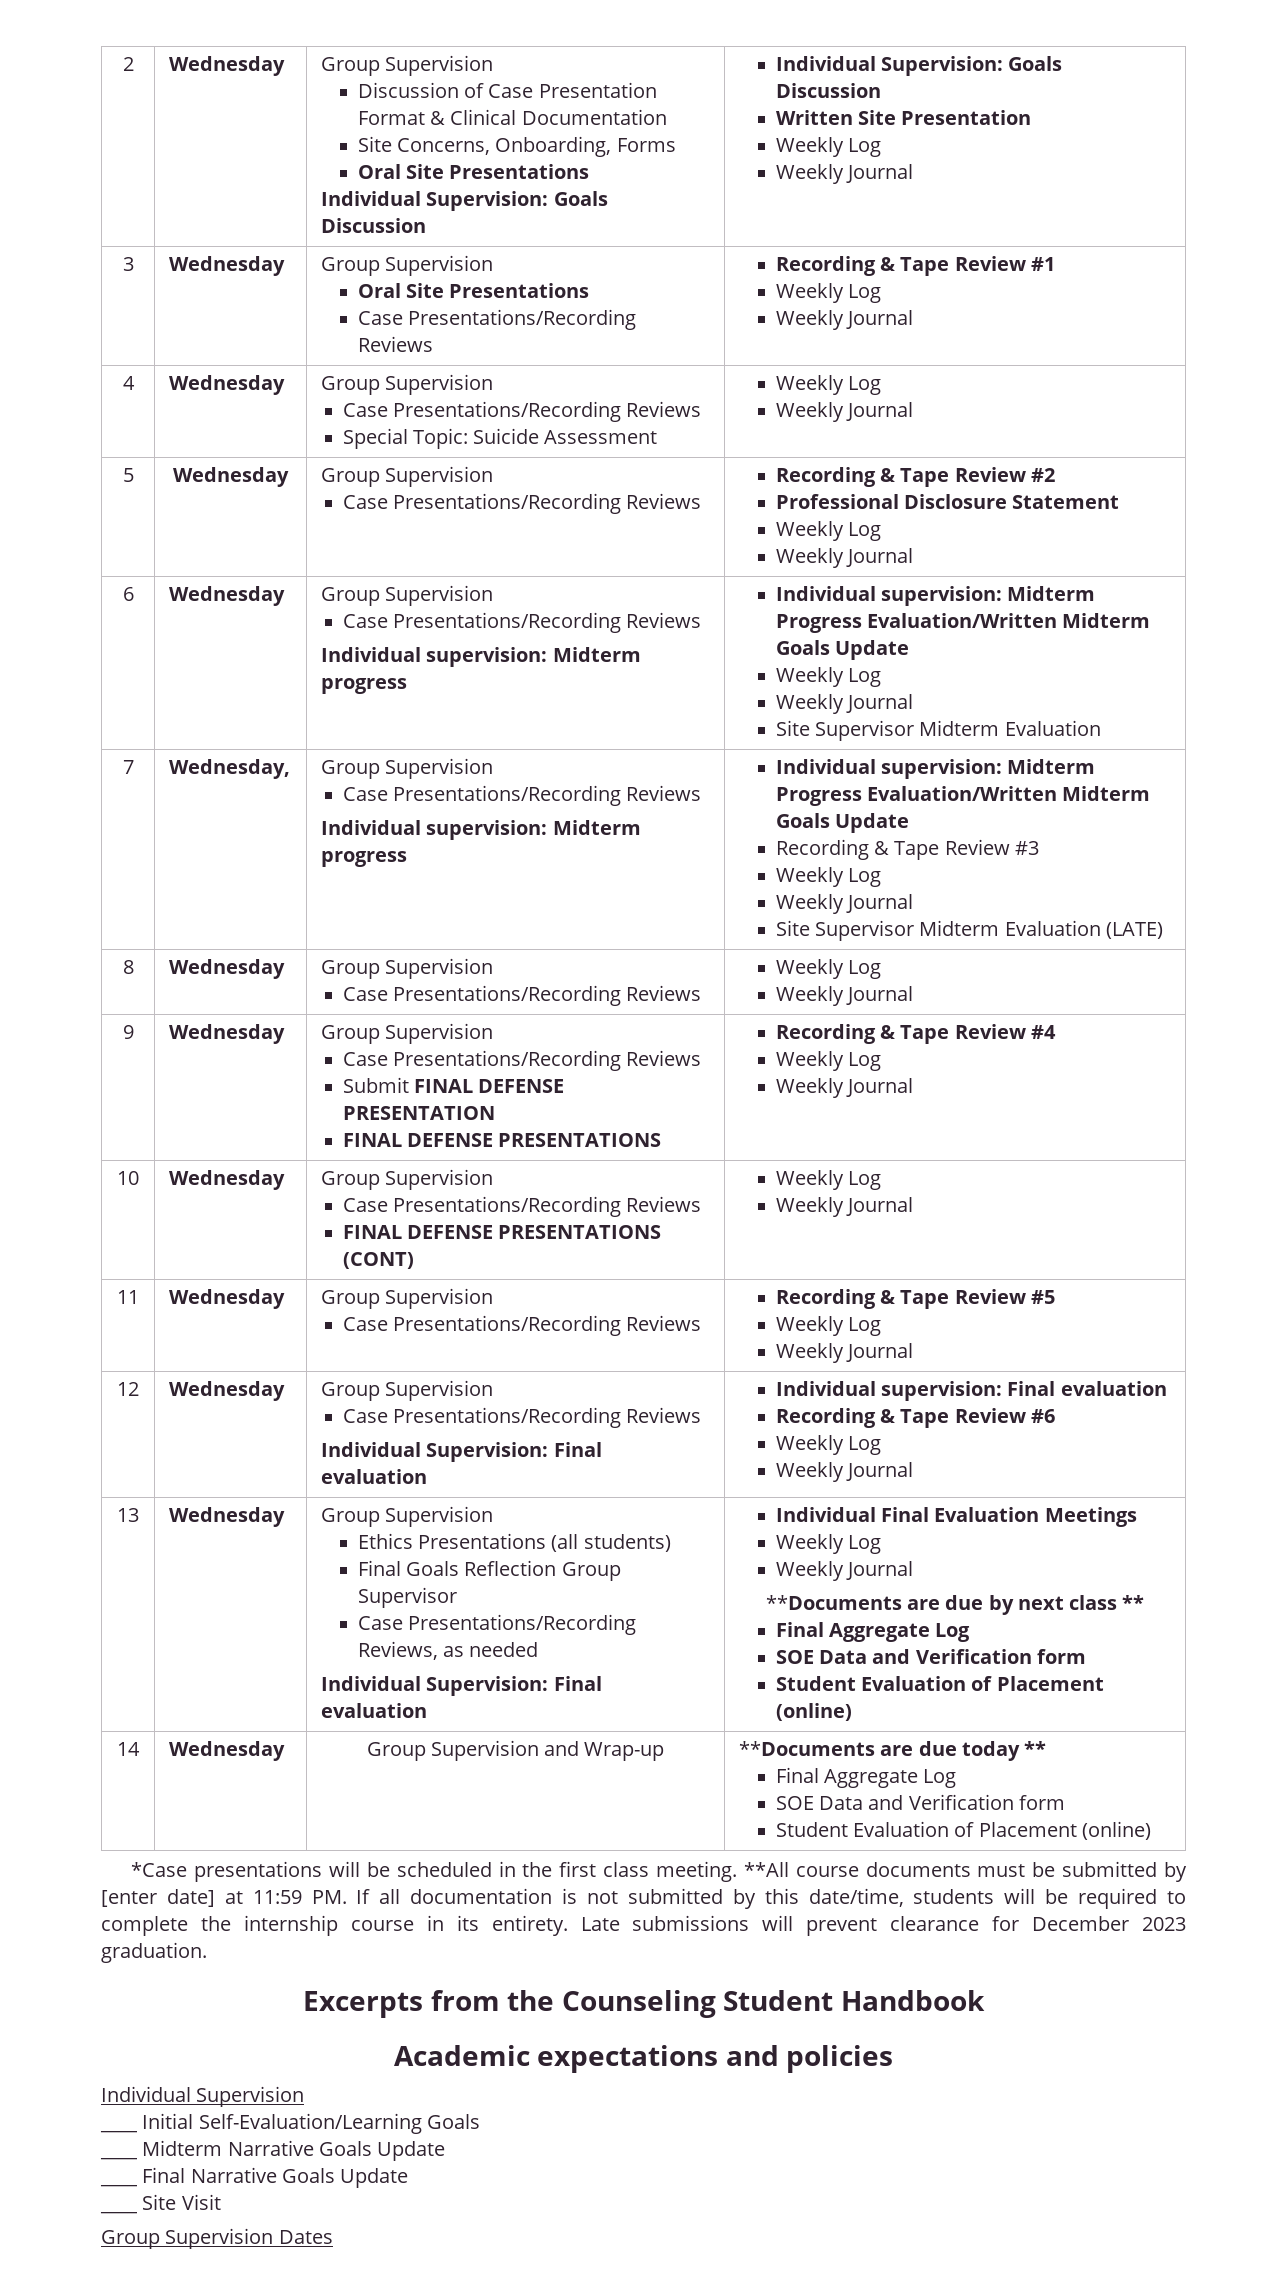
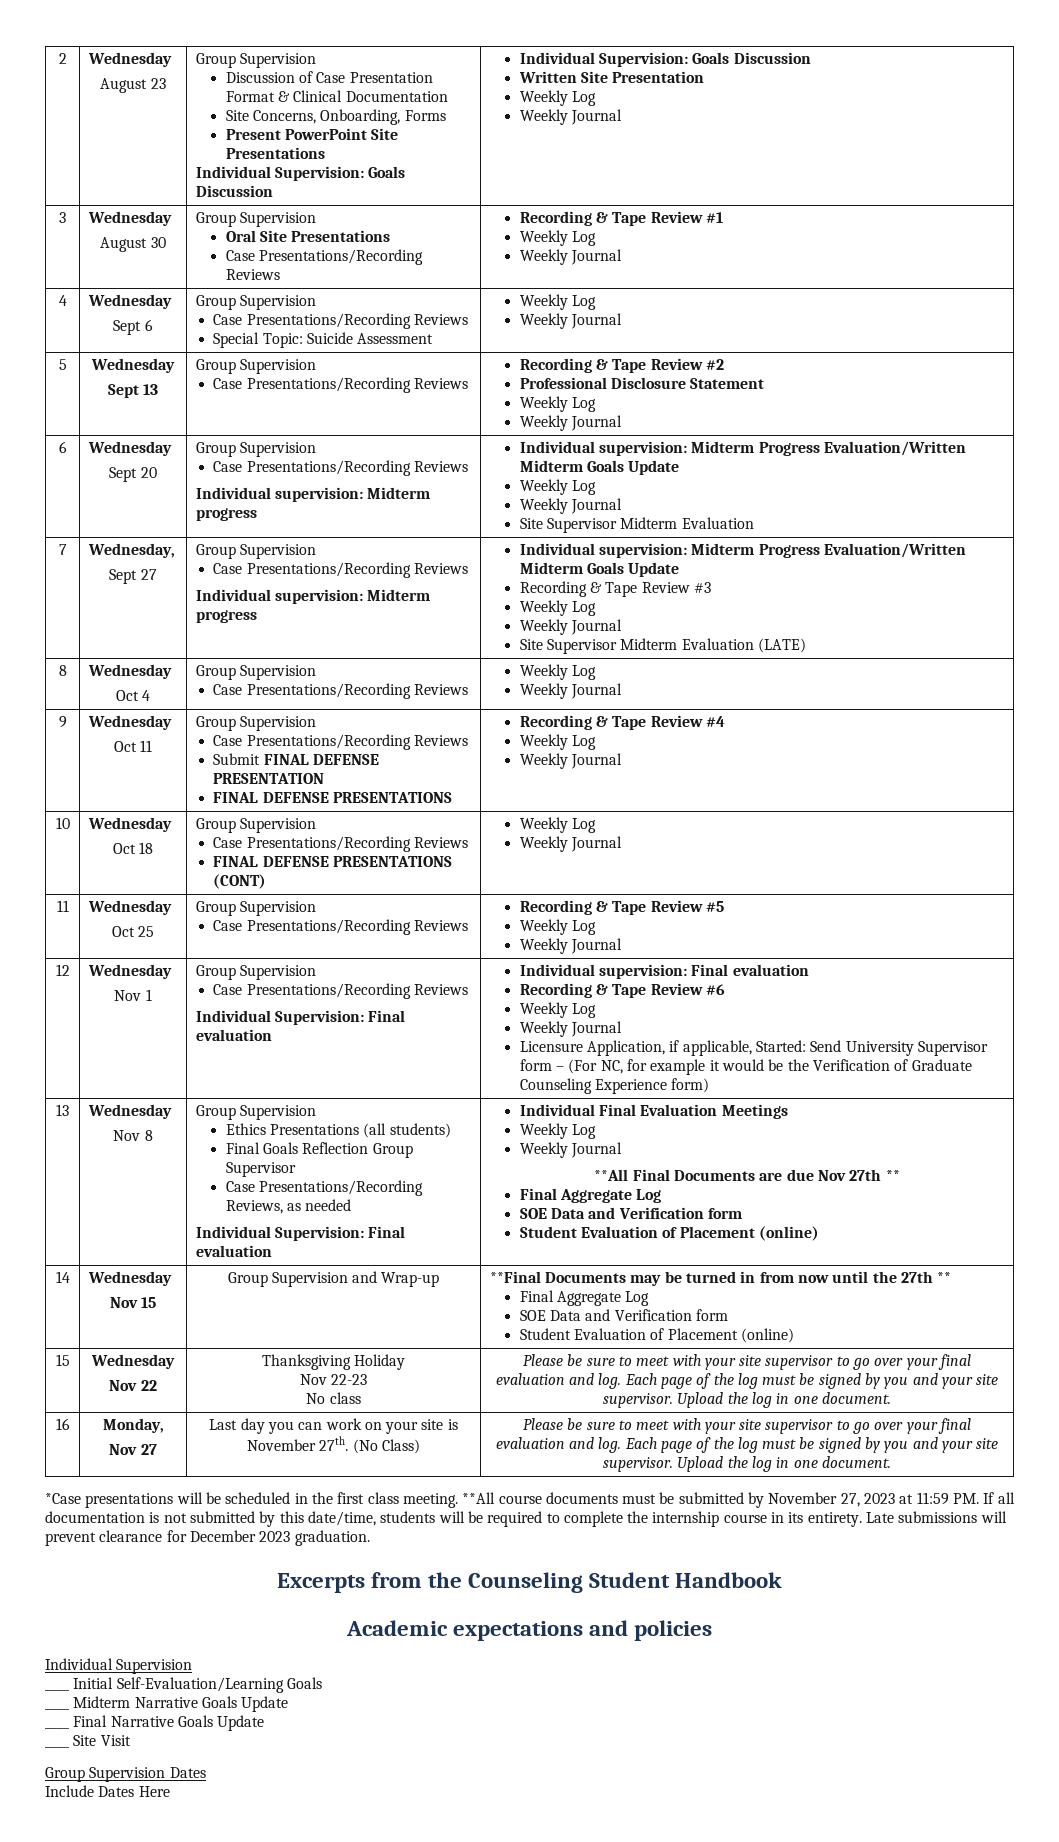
- 2 | Wednesday | Group Supervision
+ 2 | Wednesday
+ August 23 | Group Supervision
  Discussion of Case Presentation Format & Clinical Documentation
  Site Concerns, Onboarding, Forms
- Oral Site Presentations
+ Present PowerPoint Site Presentations
- 3 | Wednesday | Group Supervision
+ 3 | Wednesday
+ August 30 | Group Supervision
- 4 | Wednesday | Group Supervision
+ 4 | Wednesday
+ Sept 6 | Group Supervision
- 5 | Wednesday | Group Supervision
+ 5 | Wednesday
+ Sept 13 | Group Supervision
- 6 | Wednesday | Group Supervision
+ 6 | Wednesday
+ Sept 20 | Group Supervision
- 7 | Wednesday, | Group Supervision
+ 7 | Wednesday,
+ Sept 27 | Group Supervision
- 8 | Wednesday | Group Supervision
+ 8 | Wednesday
+ Oct 4 | Group Supervision
- 9 | Wednesday | Group Supervision
+ 9 | Wednesday
+ Oct 11 | Group Supervision
- 10 | Wednesday | Group Supervision
+ 10 | Wednesday
+ Oct 18 | Group Supervision
- 11 | Wednesday | Group Supervision
+ 11 | Wednesday
+ Oct 25 | Group Supervision
+ Nov 1
+ Licensure Application, if applicable, Started: Send University Supervisor form – (For NC, for example it would be the Verification of Graduate Counseling Experience form)
+ Nov 8
- **Documents are due by next class **
+ **All Final Documents are due Nov 27th **
- 14 | Wednesday | Group Supervision and Wrap-up | **Documents are due today **
+ 14 | Wednesday
+ Nov 15 | Group Supervision and Wrap-up | **Final Documents may be turned in from now until the 27th **
+ 15 | Wednesday
+ Nov 22 | Thanksgiving Holiday
+ Nov 22-23
+ No class | Please be sure to meet with your site supervisor to go over your final evaluation and log. Each page of the log must be signed by you and your site supervisor. Upload the log in one document.
+ 16 | Monday,
+ Nov 27 | Last day you can work on your site is November 27th. (No Class) | Please be sure to meet with your site supervisor to go over your final evaluation and log. Each page of the log must be signed by you and your site supervisor. Upload the log in one document.
- **All course documents must be submitted by [enter date] at 11:59 PM. If all documentation is not submitted by this date/time, students will be required to complete the internship course in its entirety.
+ **All course documents must be submitted by November 27, 2023 at 11:59 PM. If all documentation is not submitted by this date/time, students will be required to complete the internship course in its entirety.
+ Include Dates Here

